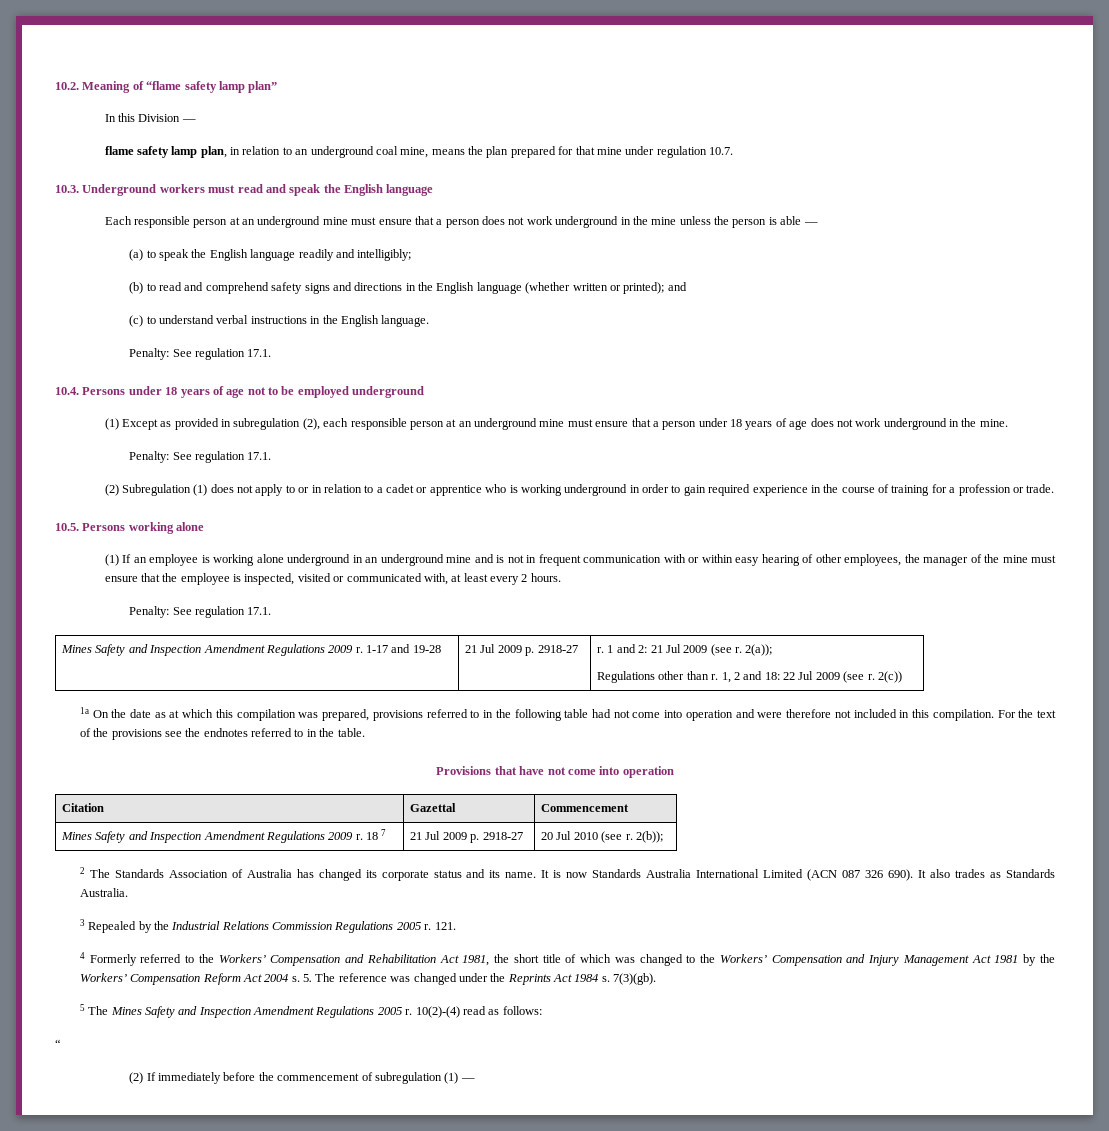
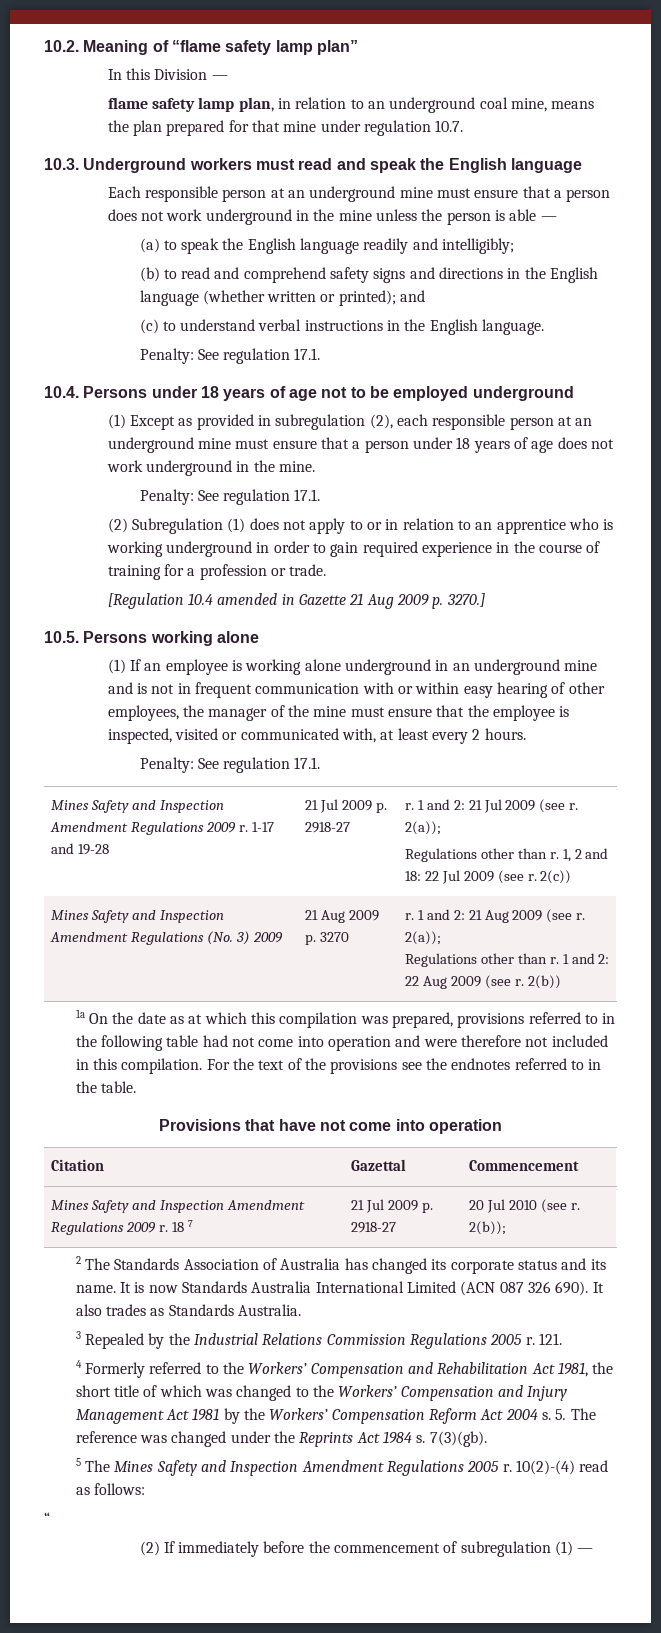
- (2) Subregulation (1) does not apply to or in relation to a cadet or apprentice who is working underground in order to gain required experience in the course of training for a profession or trade.
+ (2) Subregulation (1) does not apply to or in relation to an apprentice who is working underground in order to gain required experience in the course of training for a profession or trade.
+ [Regulation 10.4 amended in Gazette 21 Aug 2009 p. 3270.]
+ Mines Safety and Inspection Amendment Regulations (No. 3) 2009 | 21 Aug 2009 p. 3270 | r. 1 and 2: 21 Aug 2009 (see r. 2(a));
+ Regulations other than r. 1 and 2: 22 Aug 2009 (see r. 2(b))

